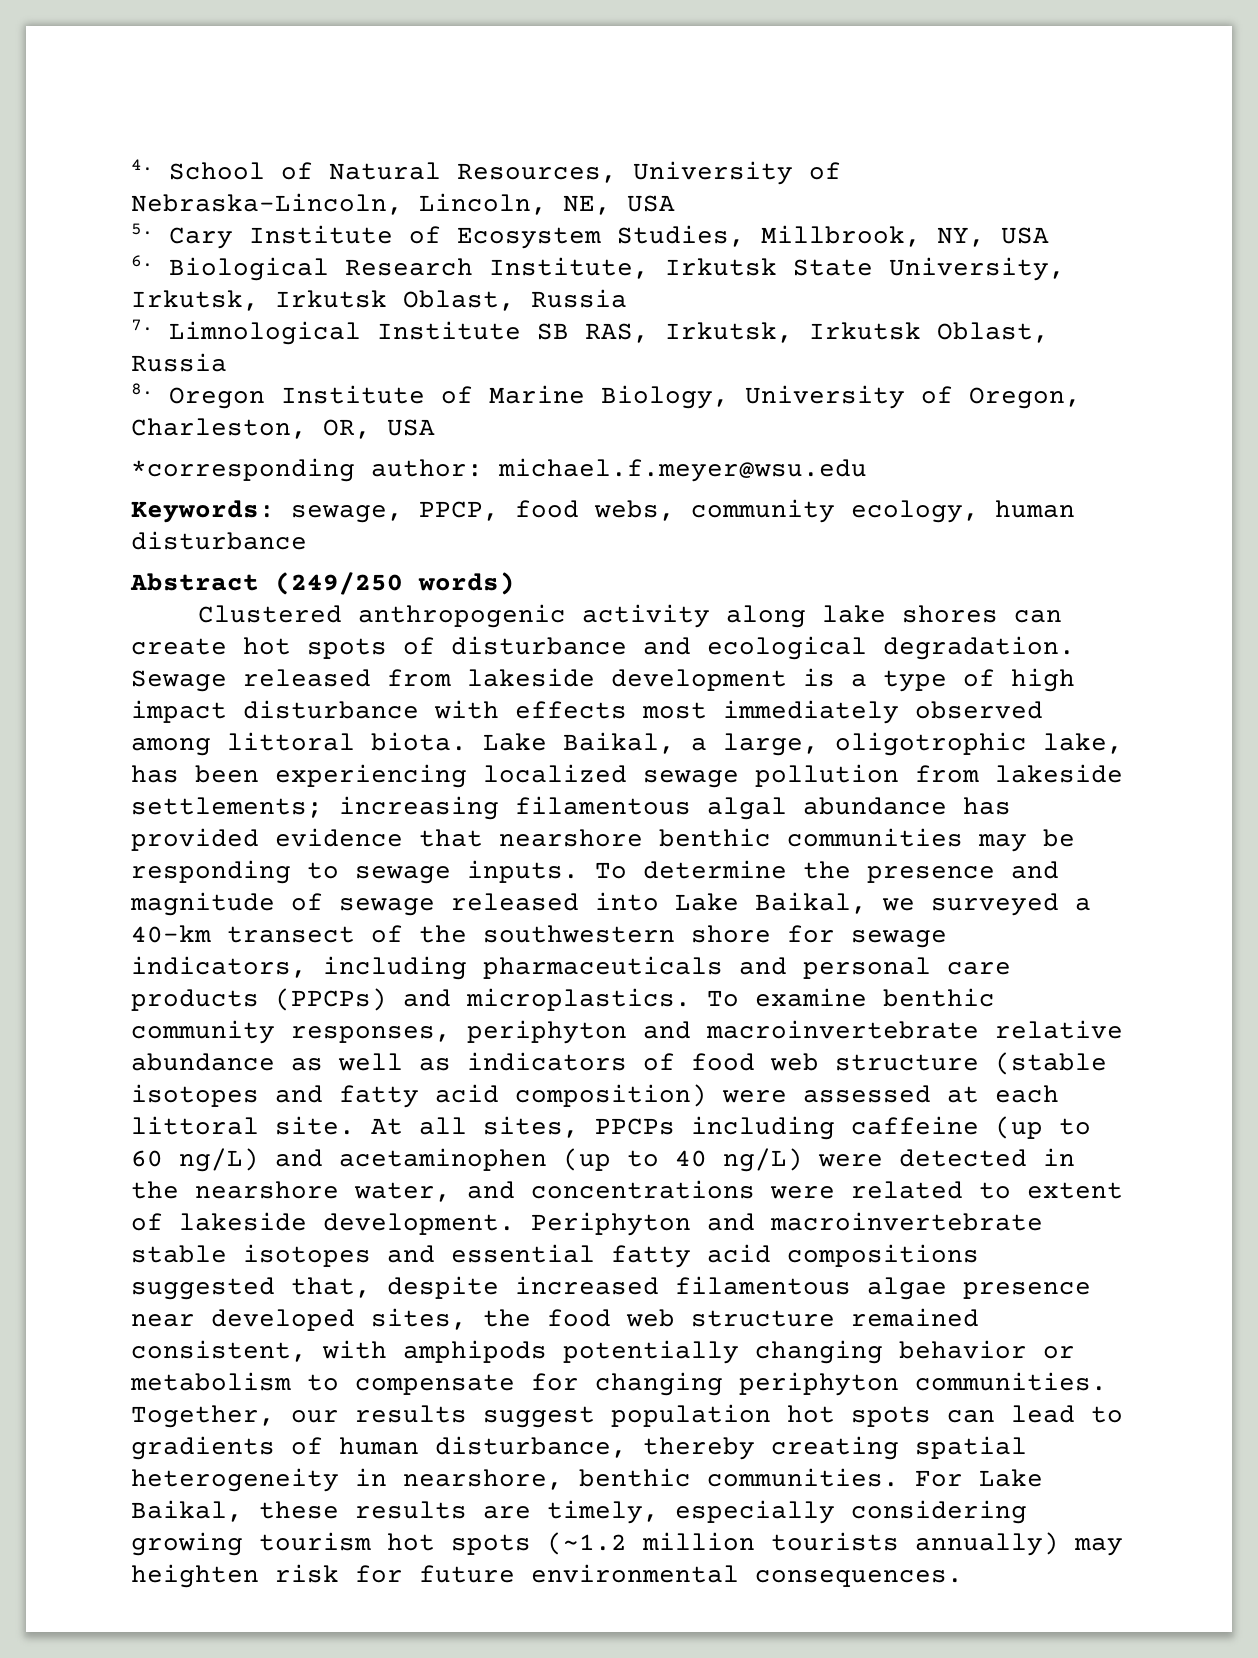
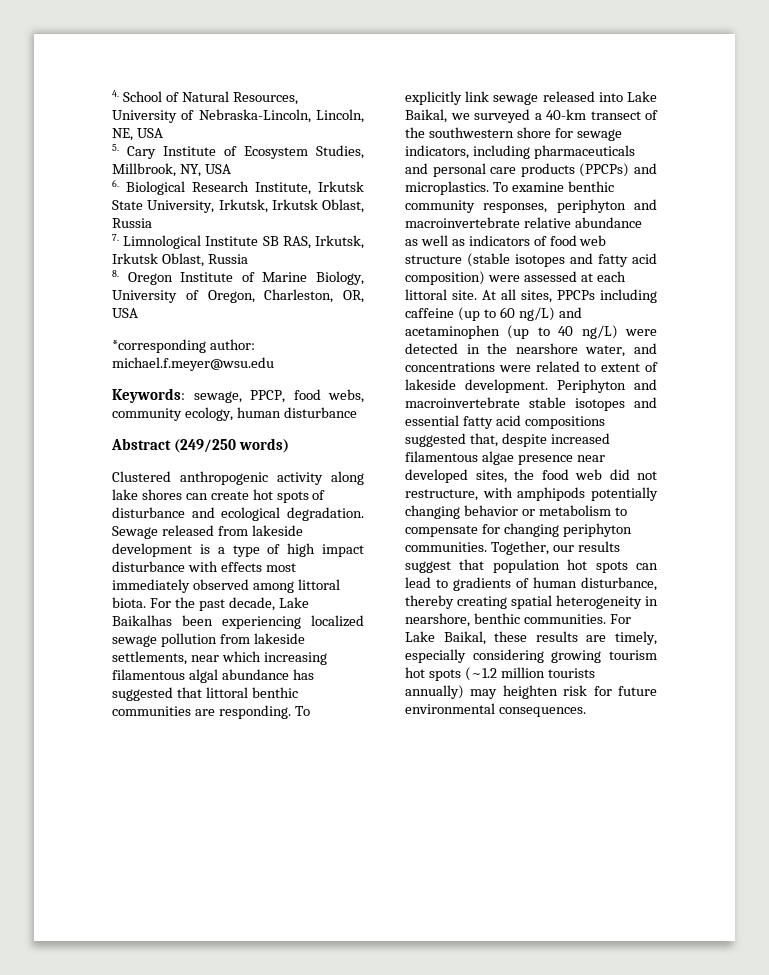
- Lake Baikal, a large, oligotrophic lake, has been experiencing localized sewage pollution from lakeside settlements; increasing filamentous algal abundance has provided evidence that nearshore benthic communities may be responding to sewage inputs. To determine the presence and magnitude of sewage released into Lake Baikal, we surveyed a 40-km transect of the southwestern shore for sewage indicators, including pharmaceuticals and personal care products (PPCPs) and microplastics.
+ For the past decade, Lake Baikalhas been experiencing localized sewage pollution from lakeside settlements, near which increasing filamentous algal abundance has suggested that littoral benthic communities are responding. To explicitly link sewage released into Lake Baikal, we surveyed a 40-km transect of the southwestern shore for sewage indicators, including pharmaceuticals and personal care products (PPCPs) and microplastics.
- Periphyton and macroinvertebrate stable isotopes and essential fatty acid compositions suggested that, despite increased filamentous algae presence near developed sites, the food web structure remained consistent, with amphipods potentially changing behavior or metabolism to compensate for changing periphyton communities.
+ Periphyton and macroinvertebrate stable isotopes and essential fatty acid compositions suggested that, despite increased filamentous algae presence near developed sites, the food web did not restructure, with amphipods potentially changing behavior or metabolism to compensate for changing periphyton communities.
- Together, our results suggest population hot spots can lead to gradients of human disturbance, thereby creating spatial heterogeneity in nearshore, benthic communities.
+ Together, our results suggest that population hot spots can lead to gradients of human disturbance, thereby creating spatial heterogeneity in nearshore, benthic communities.

